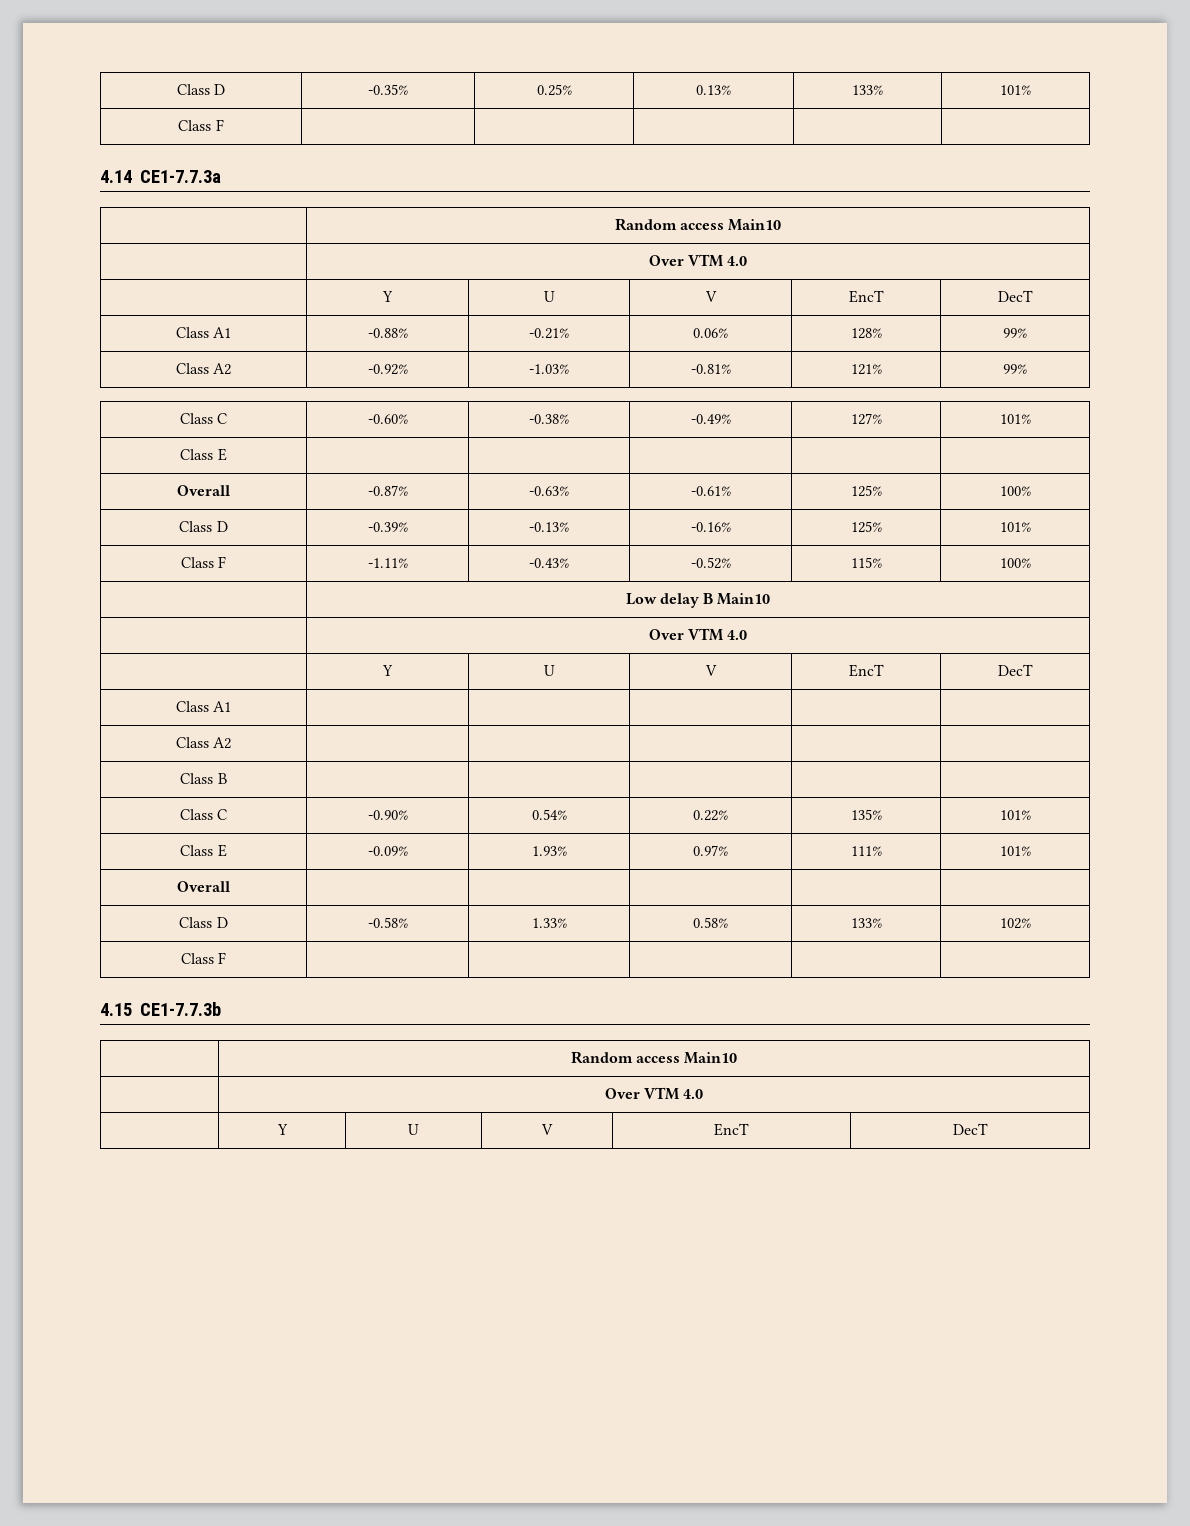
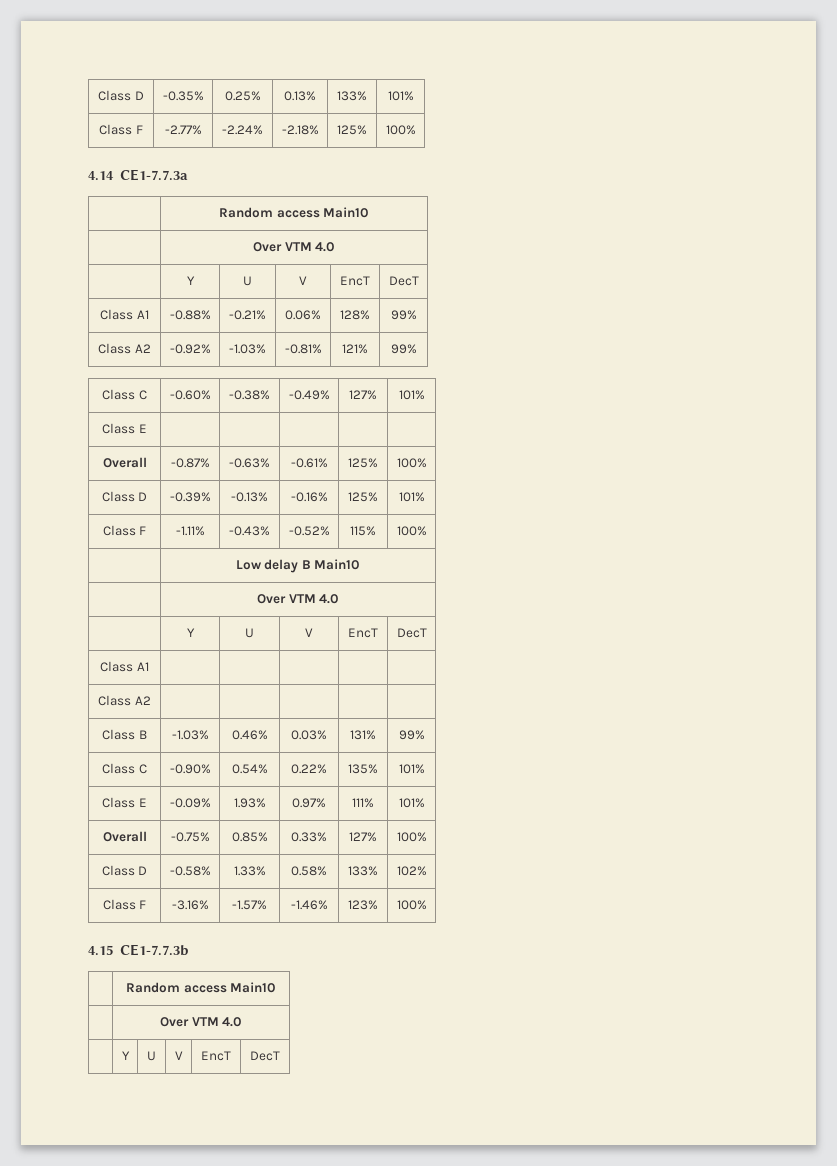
  Class D | -0.35% | 0.25% | 0.13% | 133% | 101%
- Class F | | | | |
+ Class F | -2.77% | -2.24% | -2.18% | 125% | 100%
- Class B | | | | |
+ Class B | -1.03% | 0.46% | 0.03% | 131% | 99%
- Overall | | | | |
+ Overall | -0.75% | 0.85% | 0.33% | 127% | 100%
  Class D | -0.58% | 1.33% | 0.58% | 133% | 102%
- Class F | | | | |
+ Class F | -3.16% | -1.57% | -1.46% | 123% | 100%

